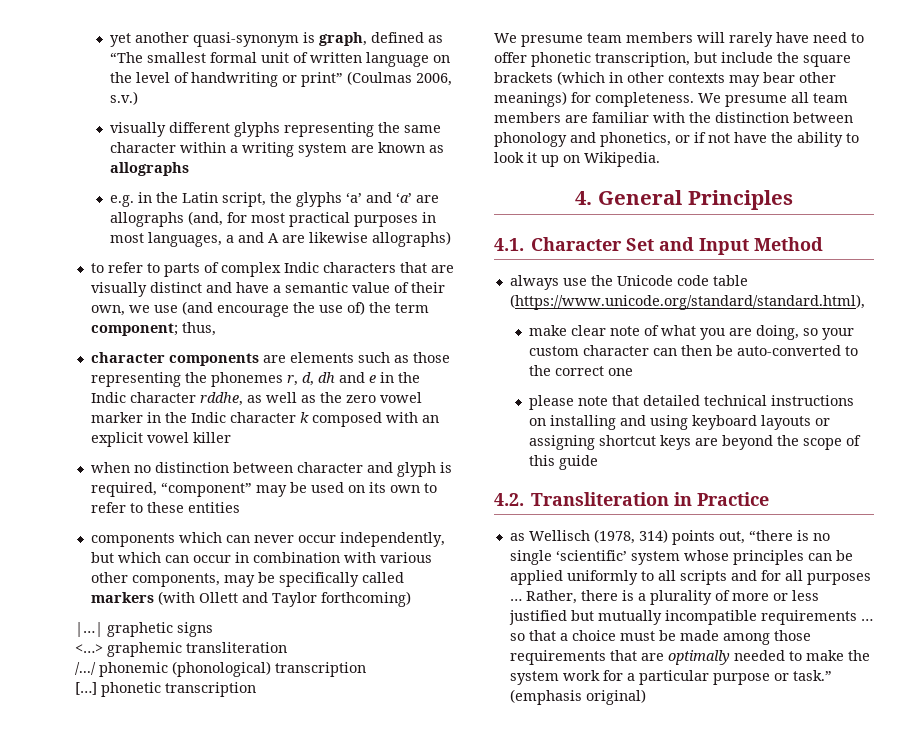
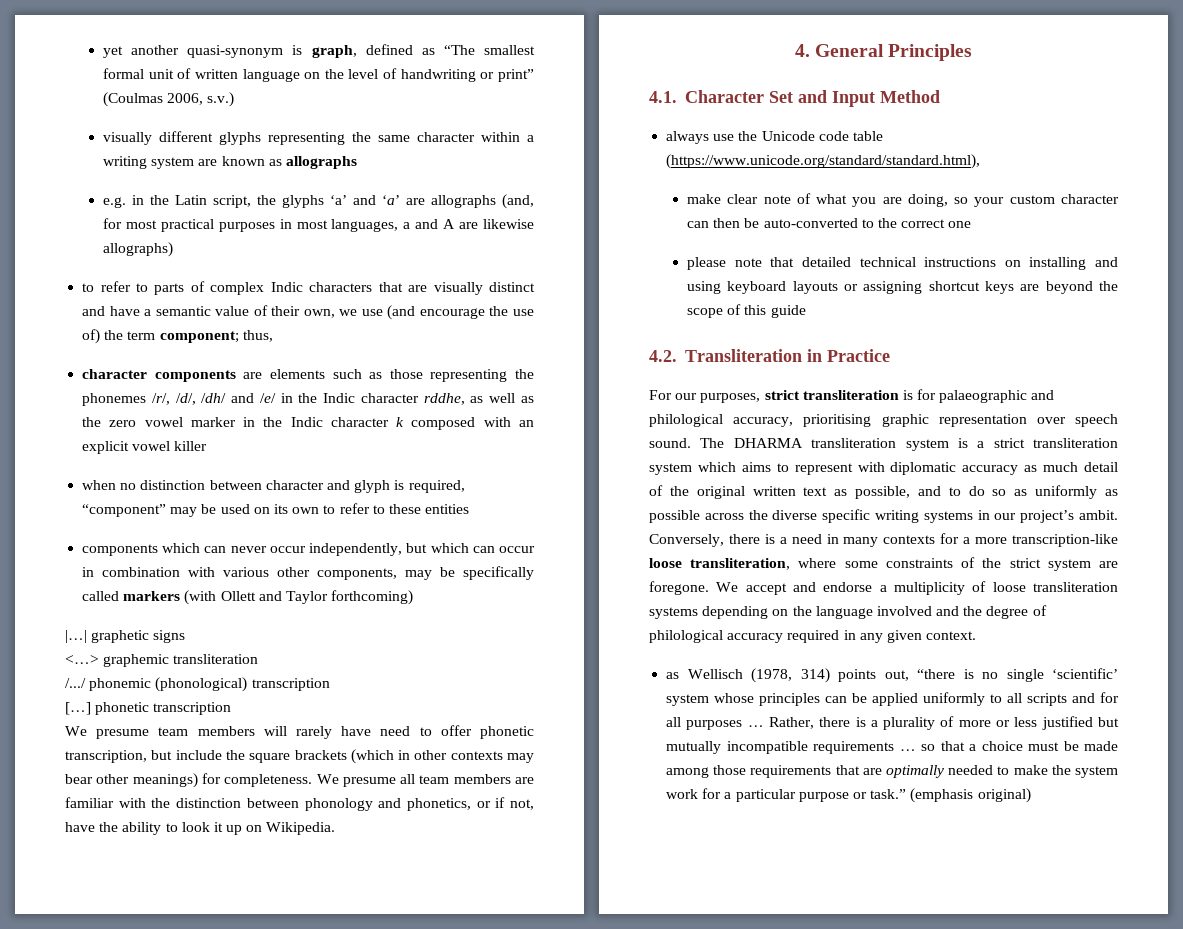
- character components are elements such as those representing the phonemes r, d, dh and e in the Indic character rddhe, as well as the zero vowel marker in the Indic character k composed with an explicit vowel killer
+ character components are elements such as those representing the phonemes /r/, /d/, /dh/ and /e/ in the Indic character rddhe, as well as the zero vowel marker in the Indic character k composed with an explicit vowel killer
- We presume all team members are familiar with the distinction between phonology and phonetics, or if not have the ability to look it up on Wikipedia.
+ We presume all team members are familiar with the distinction between phonology and phonetics, or if not, have the ability to look it up on Wikipedia.
+ For our purposes, strict transliteration is for palaeographic and philological accuracy, prioritising graphic representation over speech sound. The DHARMA transliteration system is a strict transliteration system which aims to represent with diplomatic accuracy as much detail of the original written text as possible, and to do so as uniformly as possible across the diverse specific writing systems in our project’s ambit. Conversely, there is a need in many contexts for a more transcription-like loose transliteration, where some constraints of the strict system are foregone. We accept and endorse a multiplicity of loose transliteration systems depending on the language involved and the degree of philological accuracy required in any given context.

